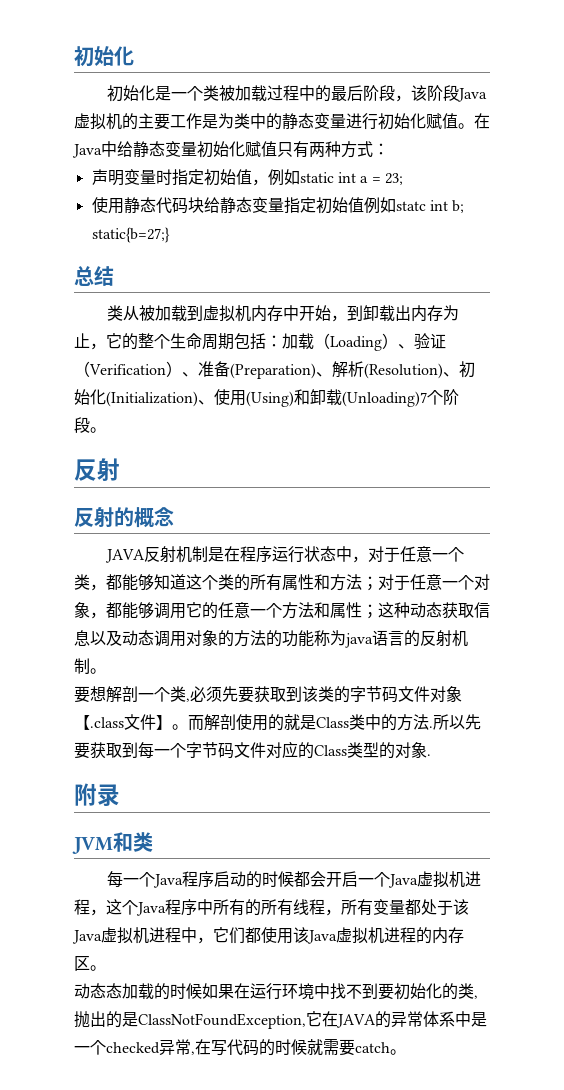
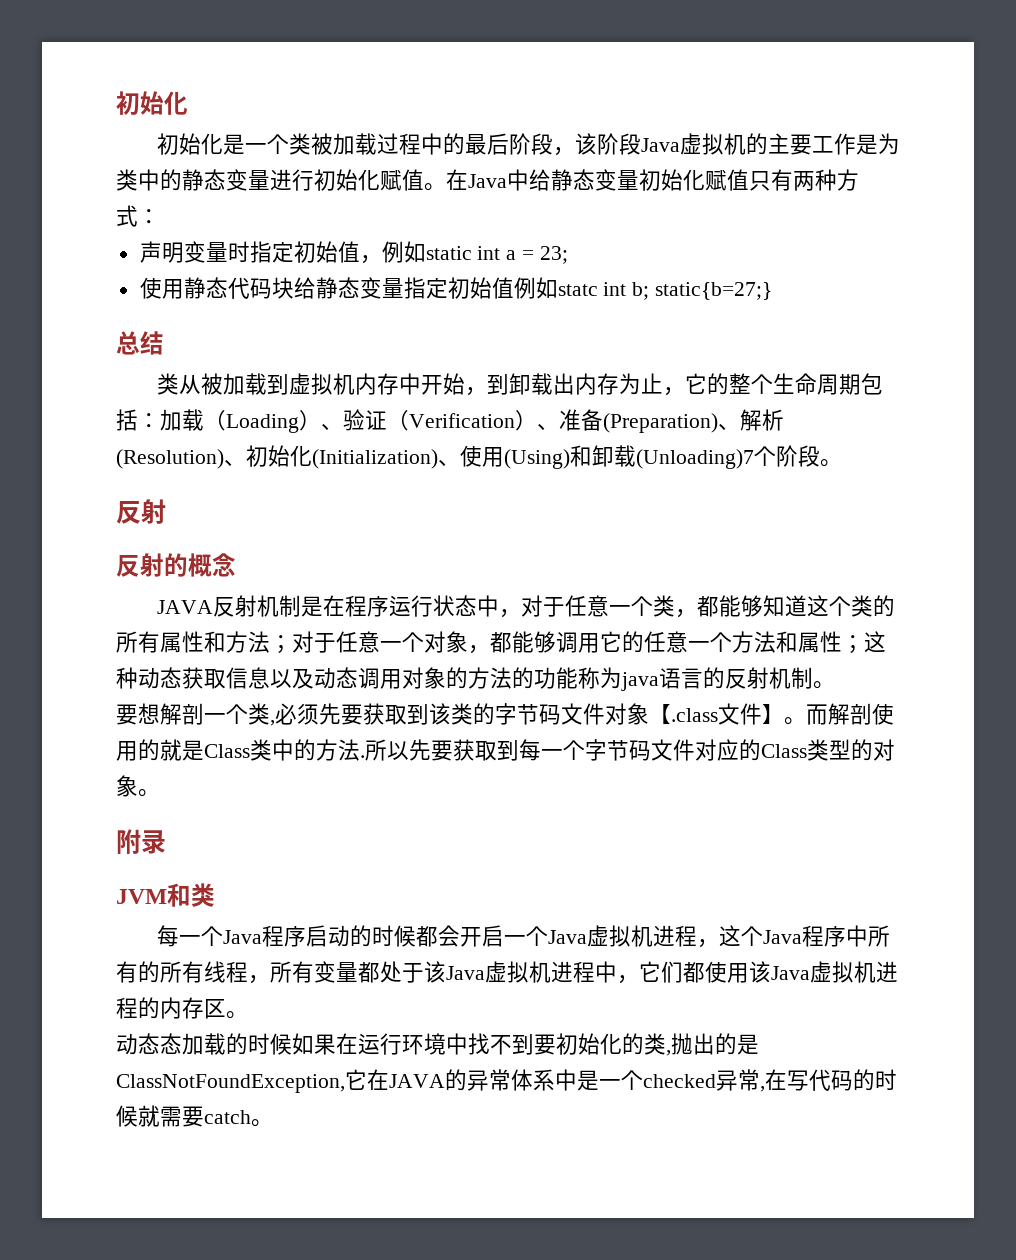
- 所以先要获取到每一个字节码文件对应的Class类型的对象.
+ 所以先要获取到每一个字节码文件对应的Class类型的对象。

